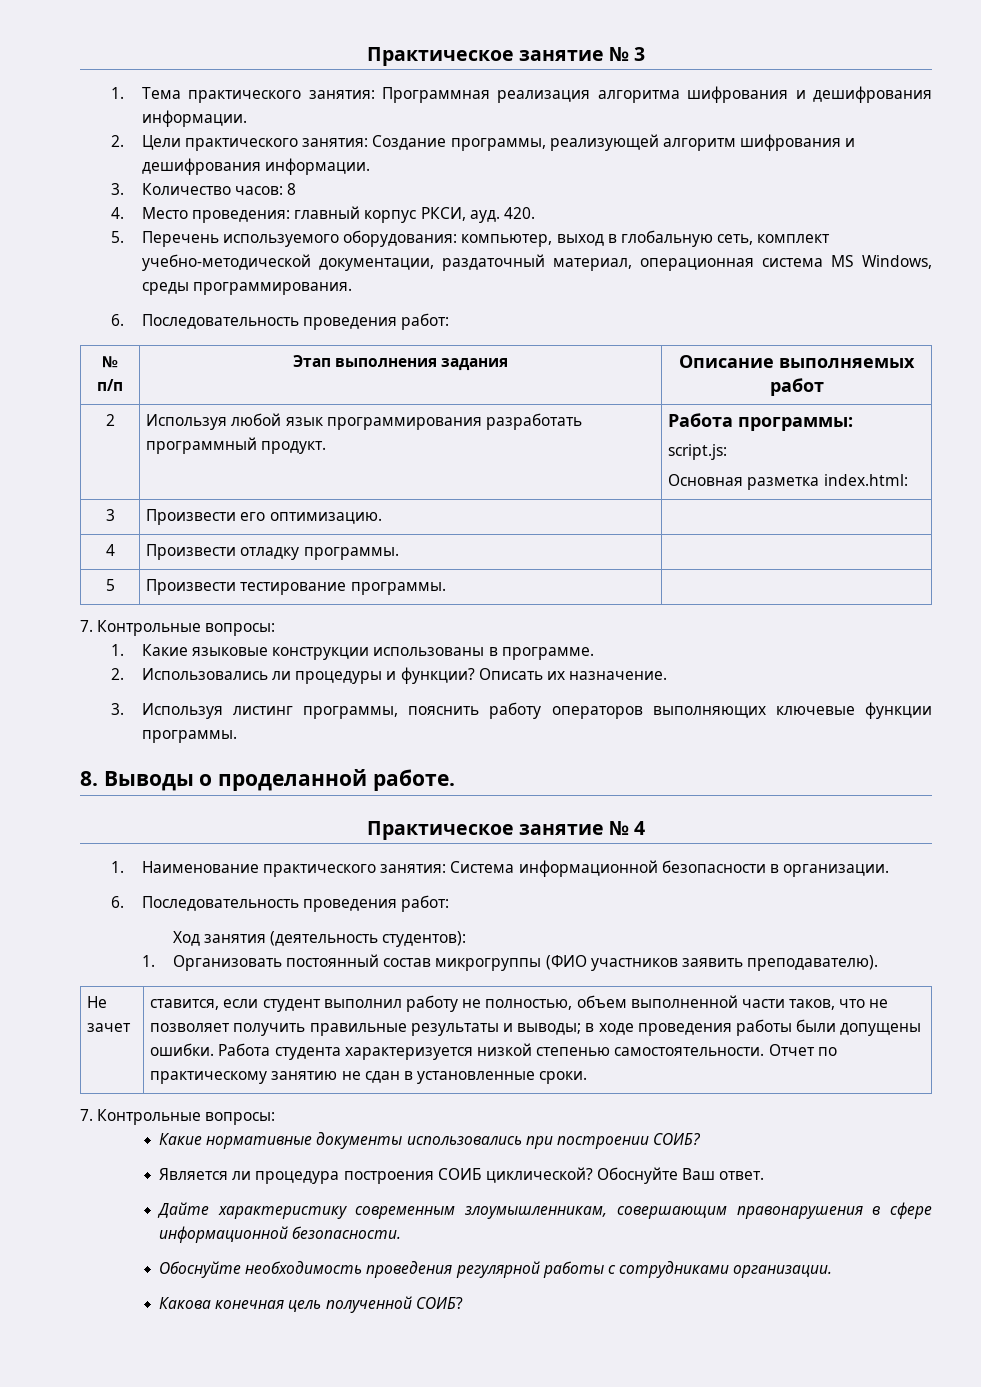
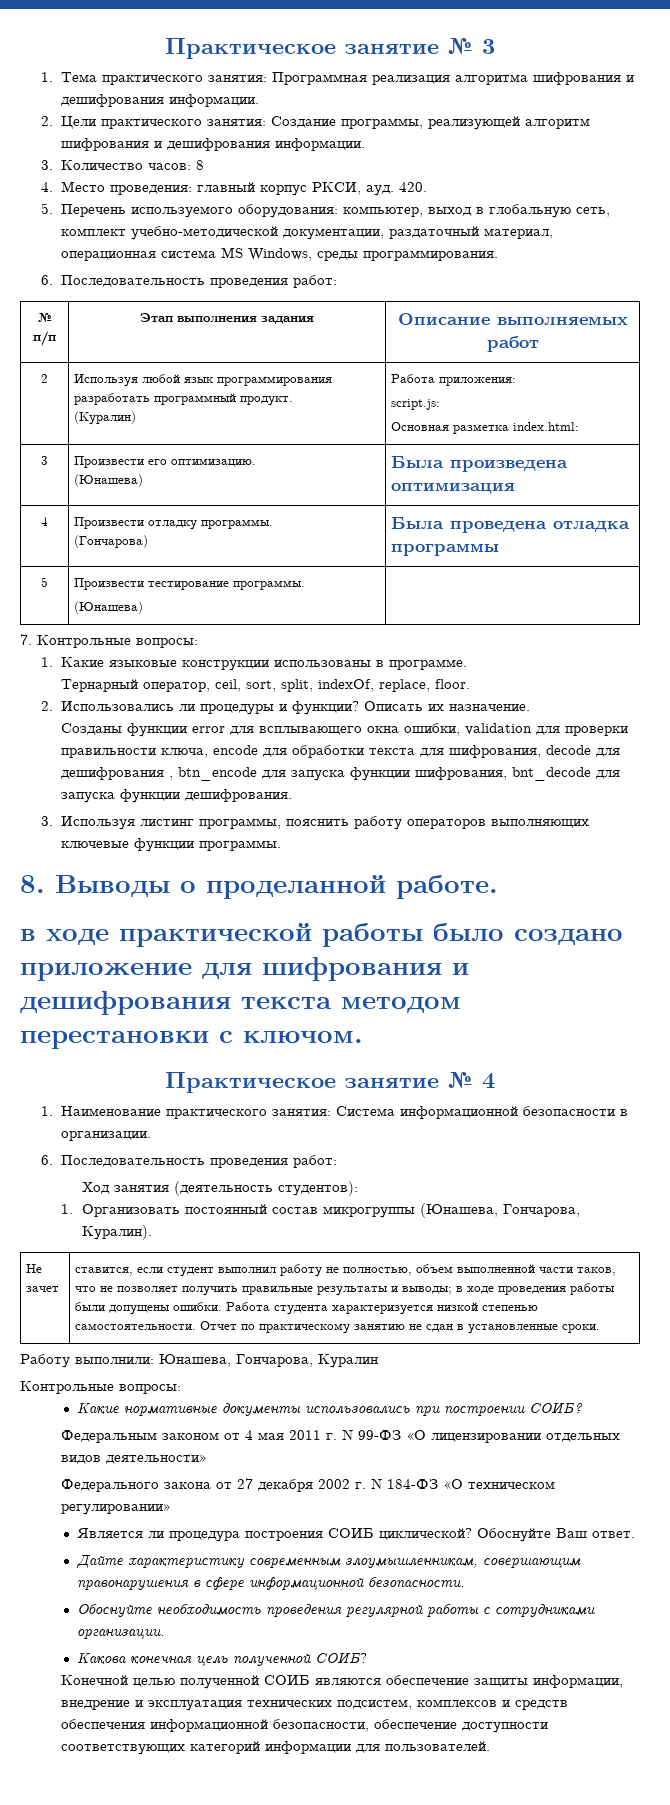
- 2 | Используя любой язык программирования разработать программный продукт. | Работа программы:
+ 2 | Используя любой язык программирования разработать программный продукт.
+ (Куралин) | Работа приложения:
- 3 | Произвести его оптимизацию. |
+ 3 | Произвести его оптимизацию.
+ (Юнашева) | Была произведена оптимизация
- 4 | Произвести отладку программы. |
+ 4 | Произвести отладку программы.
+ (Гончарова) | Была проведена отладка программы
- 5 | Произвести тестирование программы. |
+ 5 | Произвести тестирование программы.
+ (Юнашева) |
+ Тернарный оператор, ceil, sort, split, indexOf, replace, floor.
+ Созданы функции error для всплывающего окна ошибки, validation для проверки правильности ключа, encode для обработки текста для шифрования, decode для дешифрования , btn_encode для запуска функции шифрования, bnt_decode для запуска функции дешифрования.
+ в ходе практической работы было создано приложение для шифрования и дешифрования текста методом перестановки с ключом.
- 1. Организовать постоянный состав микрогруппы (ФИО участников заявить преподавателю).
+ 1. Организовать постоянный состав микрогруппы (Юнашева, Гончарова, Куралин).
  Отчет по практическому занятию не сдан в установленные сроки.
- 7. Контрольные вопросы:
+ Работу выполнили: Юнашева, Гончарова, Куралин
+ Контрольные вопросы:
+ Федеральным законом от 4 мая 2011 г. N 99-ФЗ «О лицензировании отдельных видов деятельности»
+ Федерального закона от 27 декабря 2002 г. N 184-ФЗ «О техническом регулировании»
+ Конечной целью полученной СОИБ являются обеспечение защиты информации, внедрение и эксплуатация технических подсистем, комплексов и средств обеспечения информационной безопасности, обеспечение доступности соответствующих категорий информации для пользователей.

